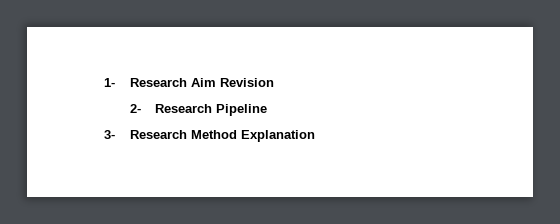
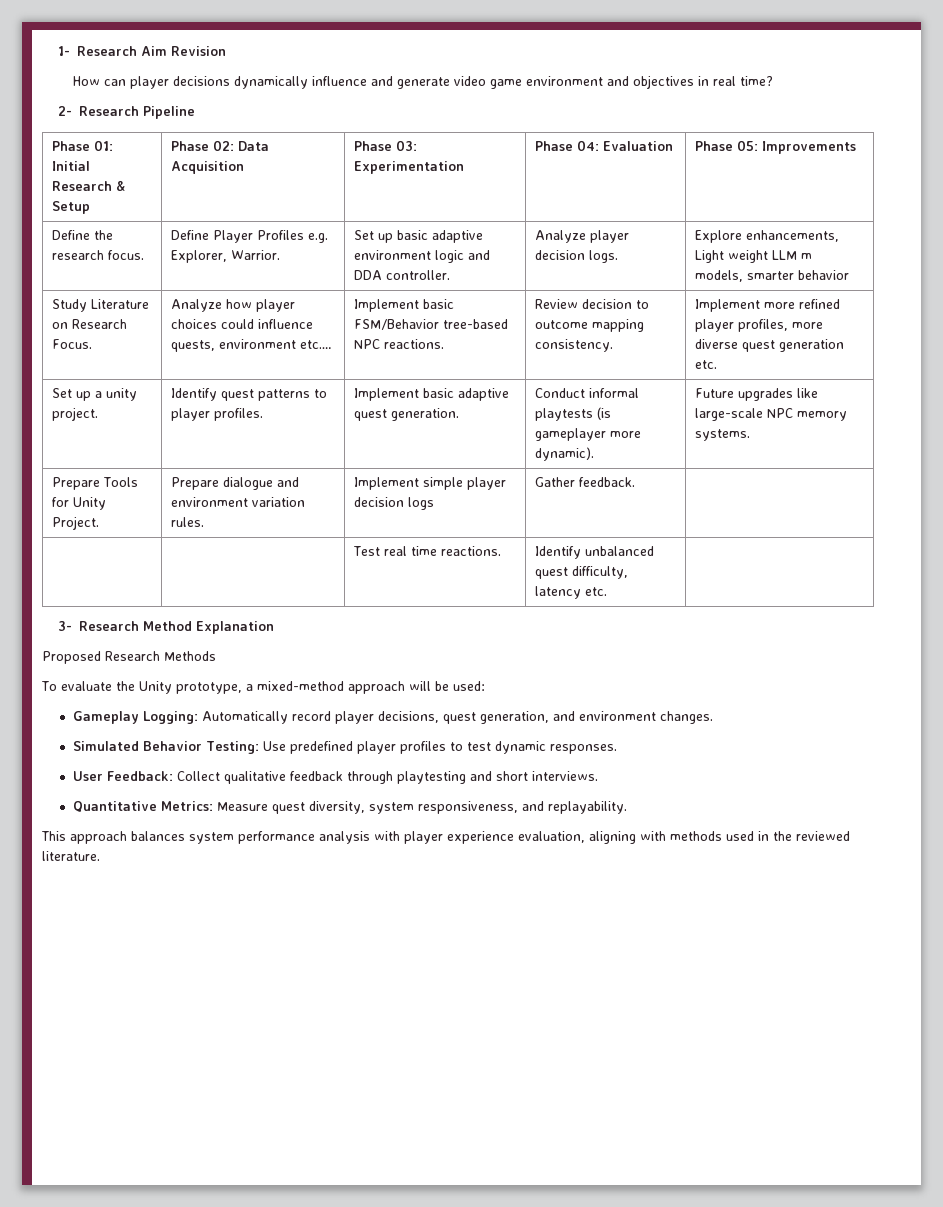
+ How can player decisions dynamically influence and generate video game environment and objectives in real time?
  2- Research Pipeline
+ Phase 01: Initial Research & Setup | Phase 02: Data Acquisition | Phase 03: Experimentation | Phase 04: Evaluation | Phase 05: Improvements
+ Define the research focus. | Define Player Profiles e.g. Explorer, Warrior. | Set up basic adaptive environment logic and DDA controller. | Analyze player decision logs. | Explore enhancements, Light weight LLM m models, smarter behavior
+ Study Literature on Research Focus. | Analyze how player choices could influence quests, environment etc.… | Implement basic FSM/Behavior tree-based NPC reactions. | Review decision to outcome mapping consistency. | Implement more refined player profiles, more diverse quest generation etc.
+ Set up a unity project. | Identify quest patterns to player profiles. | Implement basic adaptive quest generation. | Conduct informal playtests (is gameplayer more dynamic). | Future upgrades like large-scale NPC memory systems.
+ Prepare Tools for Unity Project. | Prepare dialogue and environment variation rules. | Implement simple player decision logs | Gather feedback. |
+ | | Test real time reactions. | Identify unbalanced quest difficulty, latency etc. |
  3- Research Method Explanation
+ Proposed Research Methods
+ To evaluate the Unity prototype, a mixed-method approach will be used:
+ Gameplay Logging: Automatically record player decisions, quest generation, and environment changes.
+ Simulated Behavior Testing: Use predefined player profiles to test dynamic responses.
+ User Feedback: Collect qualitative feedback through playtesting and short interviews.
+ Quantitative Metrics: Measure quest diversity, system responsiveness, and replayability.
+ This approach balances system performance analysis with player experience evaluation, aligning with methods used in the reviewed literature.

